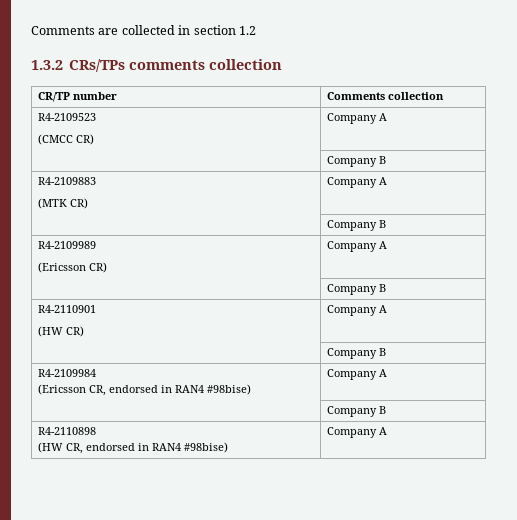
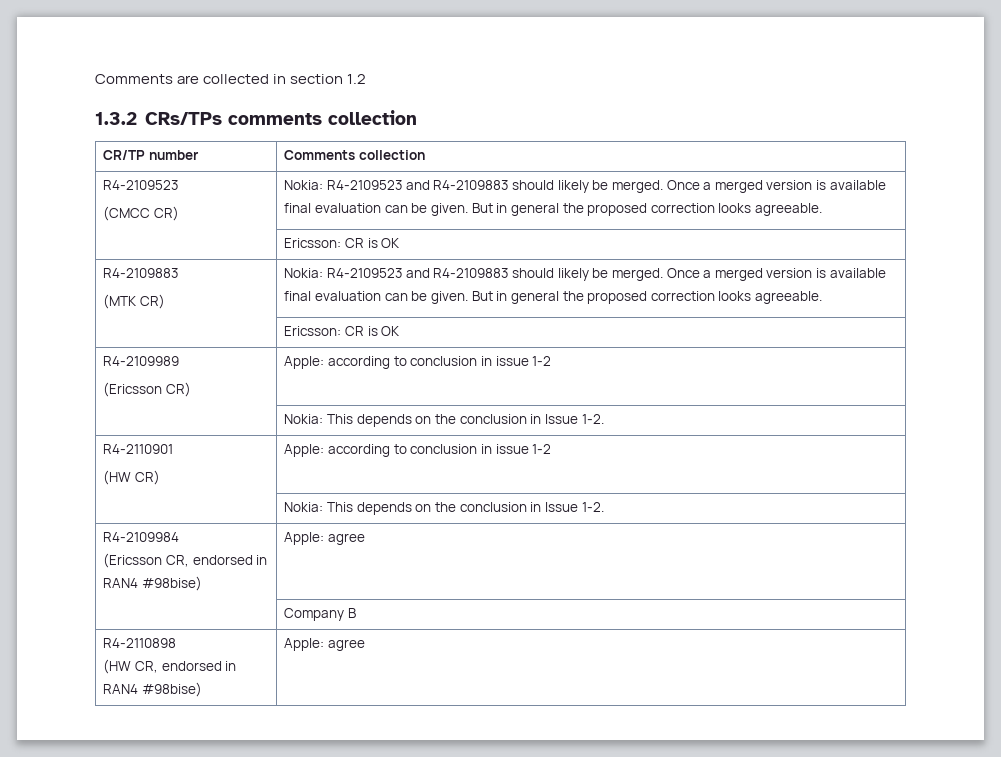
  CR/TP number | Comments collection
  R4-2109523
- (CMCC CR) | Company A
- | Company B
+ (CMCC CR) | Nokia: R4-2109523 and R4-2109883 should likely be merged. Once a merged version is available final evaluation can be given. But in general the proposed correction looks agreeable.
+ | Ericsson: CR is OK
  R4-2109883
- (MTK CR) | Company A
- | Company B
+ (MTK CR) | Nokia: R4-2109523 and R4-2109883 should likely be merged. Once a merged version is available final evaluation can be given. But in general the proposed correction looks agreeable.
+ | Ericsson: CR is OK
  R4-2109989
- (Ericsson CR) | Company A
- | Company B
+ (Ericsson CR) | Apple: according to conclusion in issue 1-2
+ | Nokia: This depends on the conclusion in Issue 1-2.
  R4-2110901
- (HW CR) | Company A
- | Company B
+ (HW CR) | Apple: according to conclusion in issue 1-2
+ | Nokia: This depends on the conclusion in Issue 1-2.
  R4-2109984
- (Ericsson CR, endorsed in RAN4 #98bise) | Company A
+ (Ericsson CR, endorsed in RAN4 #98bise) | Apple: agree
  R4-2110898
- (HW CR, endorsed in RAN4 #98bise) | Company A
+ (HW CR, endorsed in RAN4 #98bise) | Apple: agree

